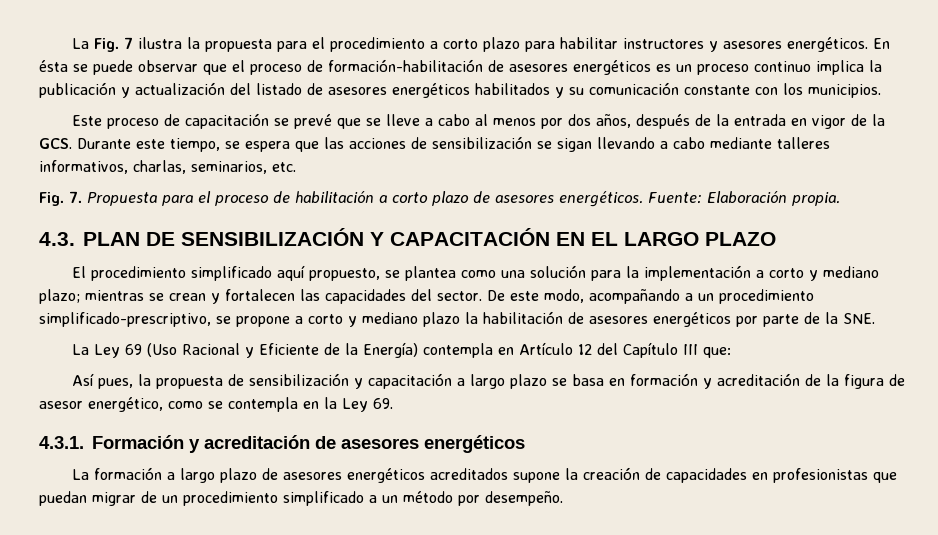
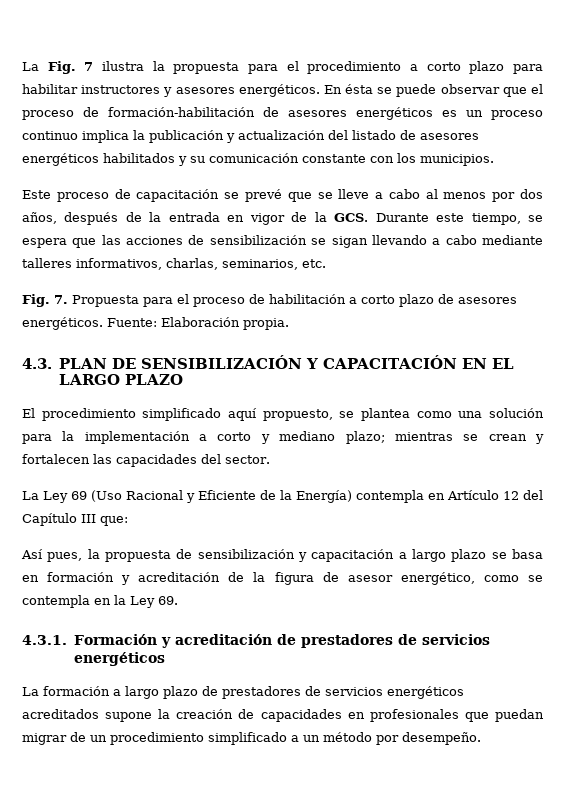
- De este modo, acompañando a un procedimiento simplificado-prescriptivo, se propone a corto y mediano plazo la habilitación de asesores energéticos por parte de la SNE.
- 4.3.1. Formación y acreditación de asesores energéticos
+ 4.3.1. Formación y acreditación de prestadores de servicios energéticos
- La formación a largo plazo de asesores energéticos acreditados supone la creación de capacidades en profesionistas que puedan migrar de un procedimiento simplificado a un método por desempeño.
+ La formación a largo plazo de prestadores de servicios energéticos acreditados supone la creación de capacidades en profesionales que puedan migrar de un procedimiento simplificado a un método por desempeño.

